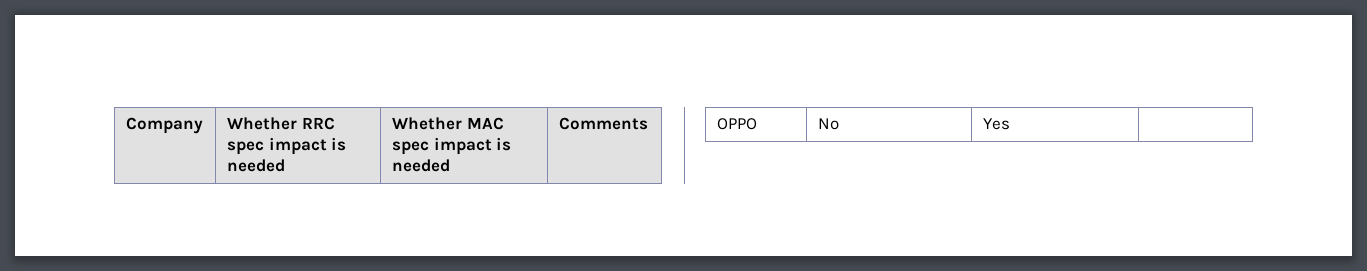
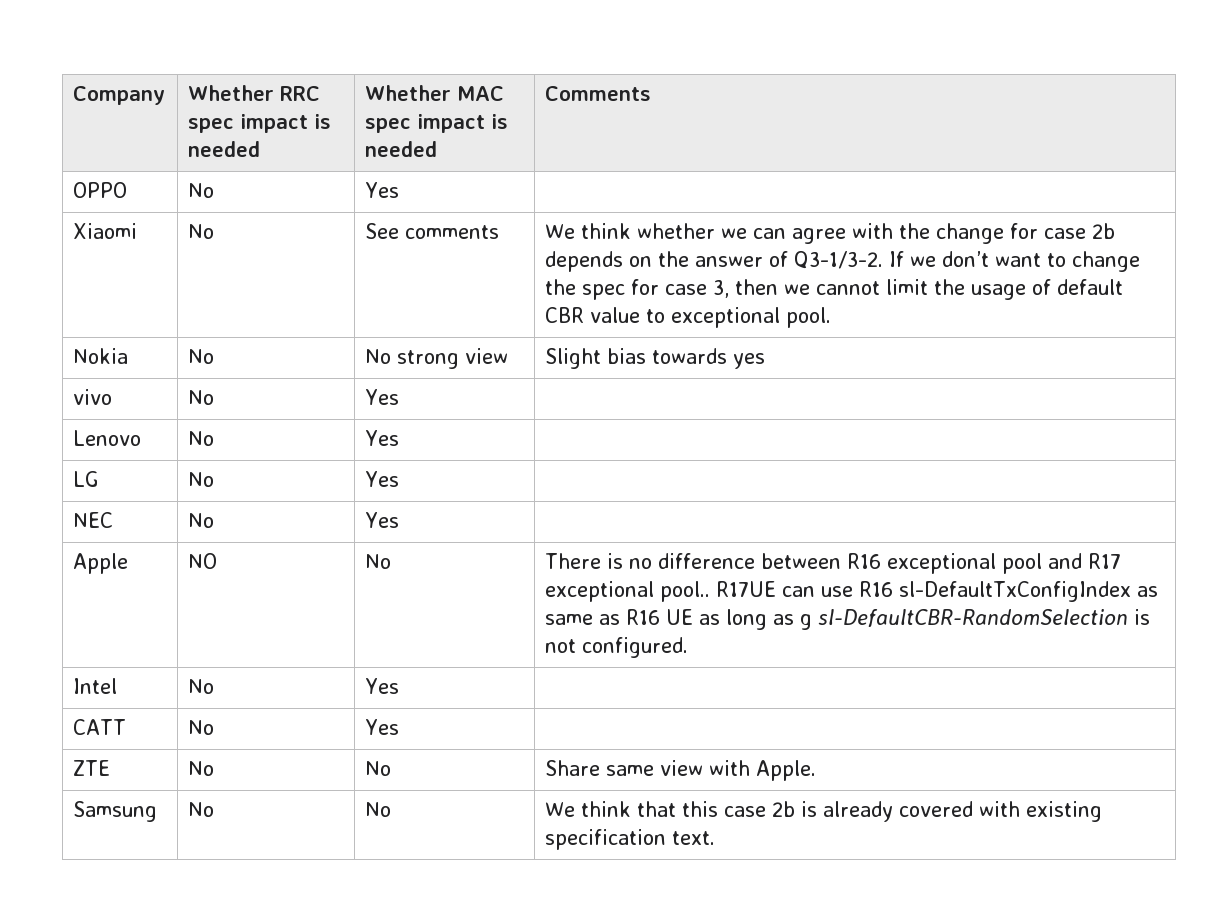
+ Xiaomi | No | See comments | We think whether we can agree with the change for case 2b depends on the answer of Q3-1/3-2. If we don’t want to change the spec for case 3, then we cannot limit the usage of default CBR value to exceptional pool.
+ Nokia | No | No strong view | Slight bias towards yes
+ vivo | No | Yes |
+ Lenovo | No | Yes |
+ LG | No | Yes |
+ NEC | No | Yes |
+ Apple | NO | No | There is no difference between R16 exceptional pool and R17 exceptional pool.. R17UE can use R16 sl-DefaultTxConfigIndex as same as R16 UE as long as g sl-DefaultCBR-RandomSelection is not configured.
+ Intel | No | Yes |
+ CATT | No | Yes |
+ ZTE | No | No | Share same view with Apple.
+ Samsung | No | No | We think that this case 2b is already covered with existing specification text.

